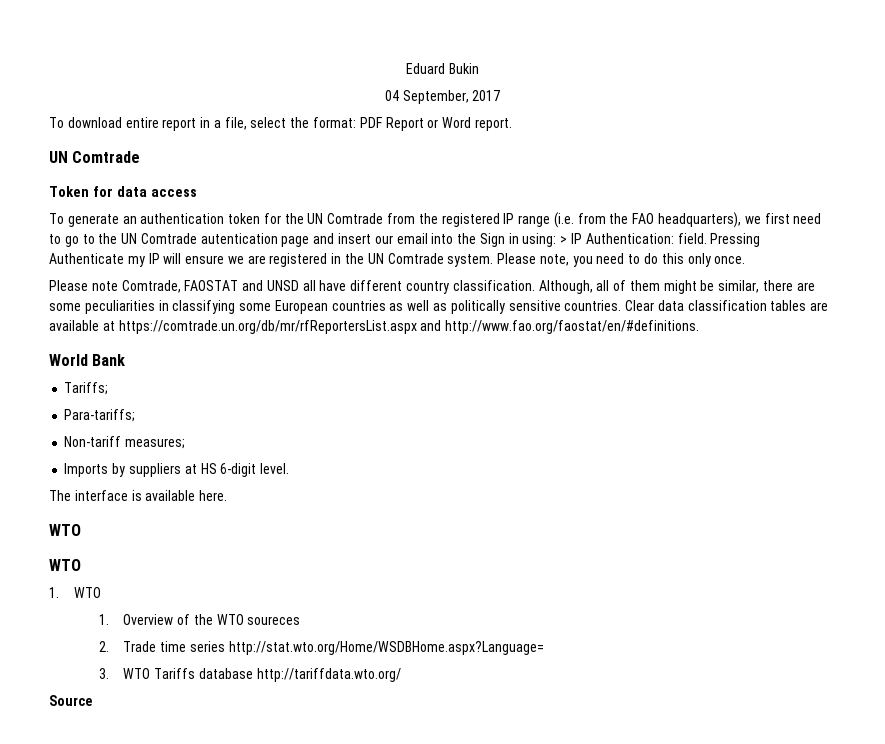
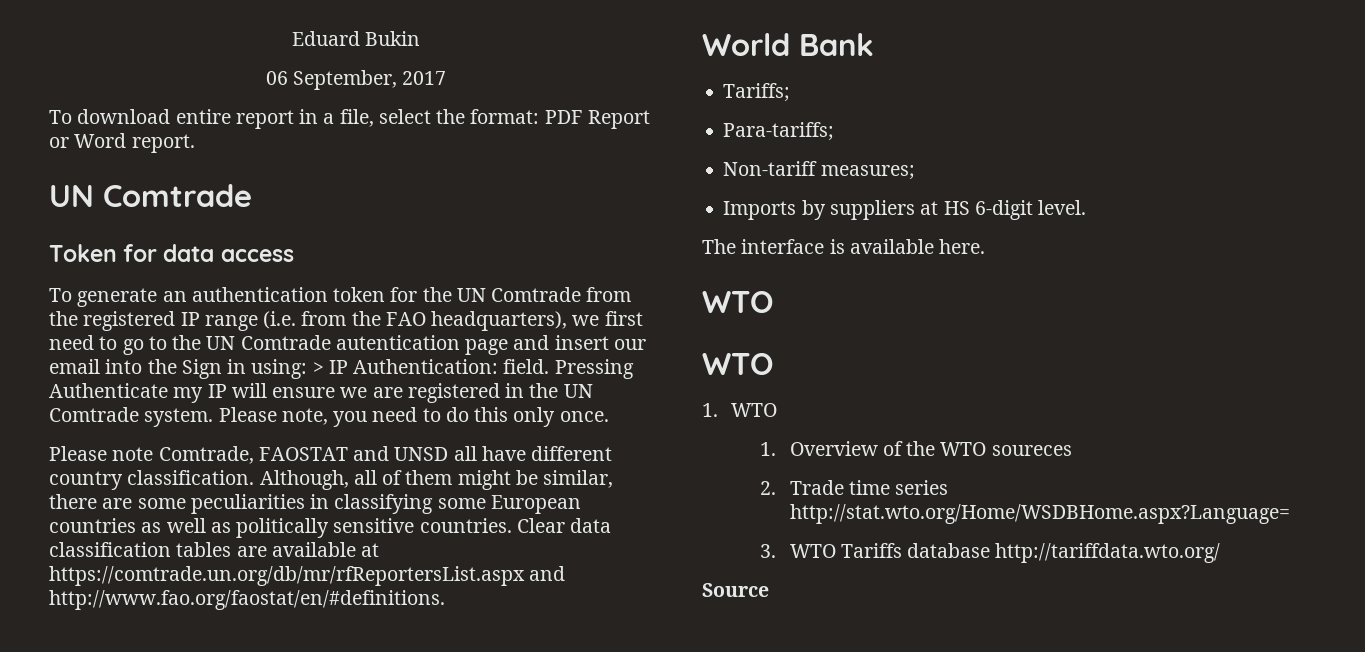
- 04 September, 2017
+ 06 September, 2017

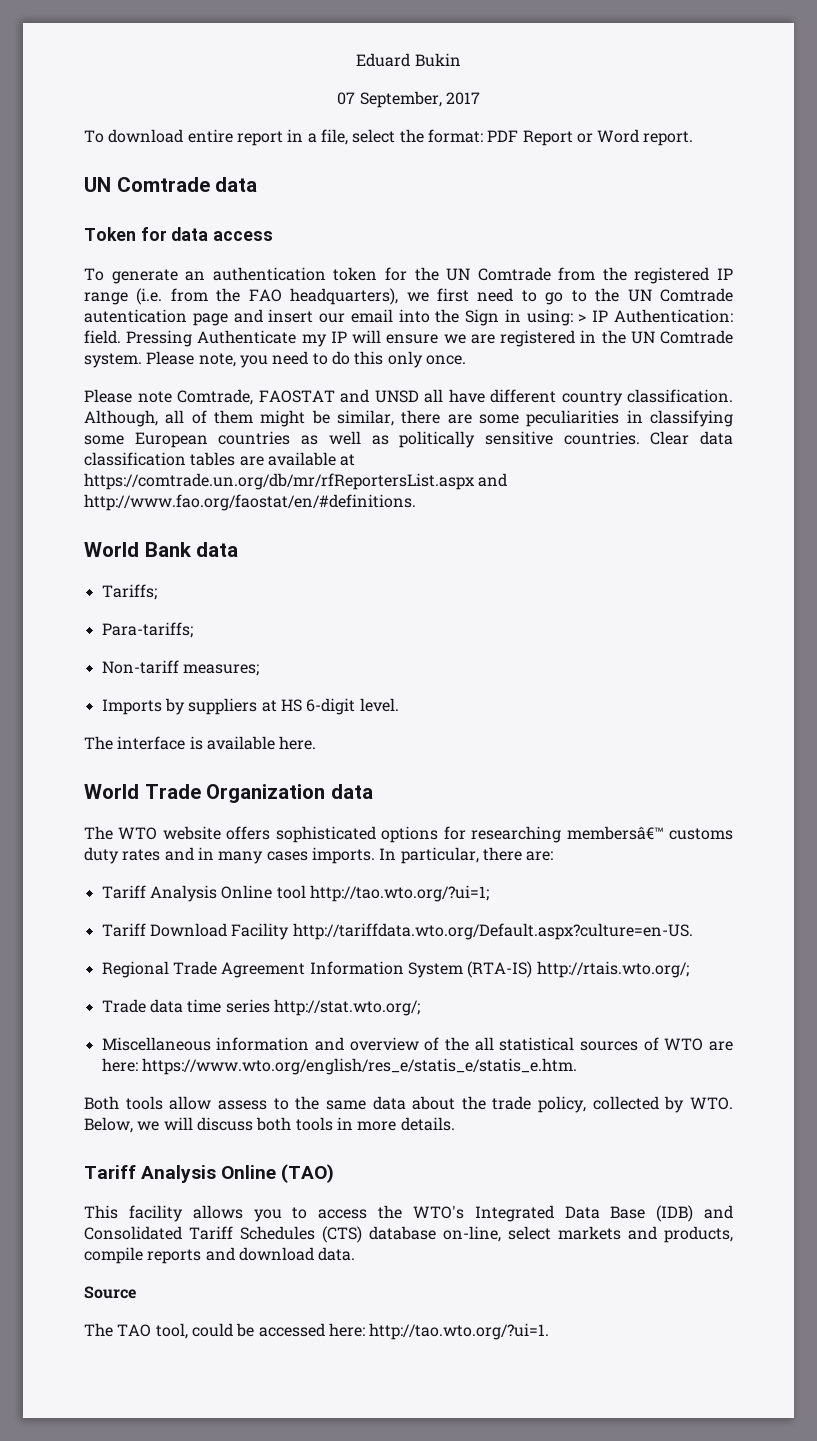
- 06 September, 2017
+ 07 September, 2017
  To download entire report in a file, select the format: PDF Report or Word report.
- UN Comtrade
+ UN Comtrade data
- World Bank
+ World Bank data
  The interface is available here.
- WTO
- WTO
- 1. WTO
- 1. Overview of the WTO soureces
- 2. Trade time series http://stat.wto.org/Home/WSDBHome.aspx?Language=
- 3. WTO Tariffs database http://tariffdata.wto.org/
+ World Trade Organization data
+ The WTO website offers sophisticated options for researching membersâ€™ customs duty rates and in many cases imports. In particular, there are:
+ Tariff Analysis Online tool http://tao.wto.org/?ui=1;
+ Tariff Download Facility http://tariffdata.wto.org/Default.aspx?culture=en-US.
+ Regional Trade Agreement Information System (RTA-IS) http://rtais.wto.org/;
+ Trade data time series http://stat.wto.org/;
+ Miscellaneous information and overview of the all statistical sources of WTO are here: https://www.wto.org/english/res_e/statis_e/statis_e.htm.
+ Both tools allow assess to the same data about the trade policy, collected by WTO. Below, we will discuss both tools in more details.
+ Tariff Analysis Online (TAO)
+ This facility allows you to access the WTO's Integrated Data Base (IDB) and Consolidated Tariff Schedules (CTS) database on-line, select markets and products, compile reports and download data.
  Source
+ The TAO tool, could be accessed here: http://tao.wto.org/?ui=1.

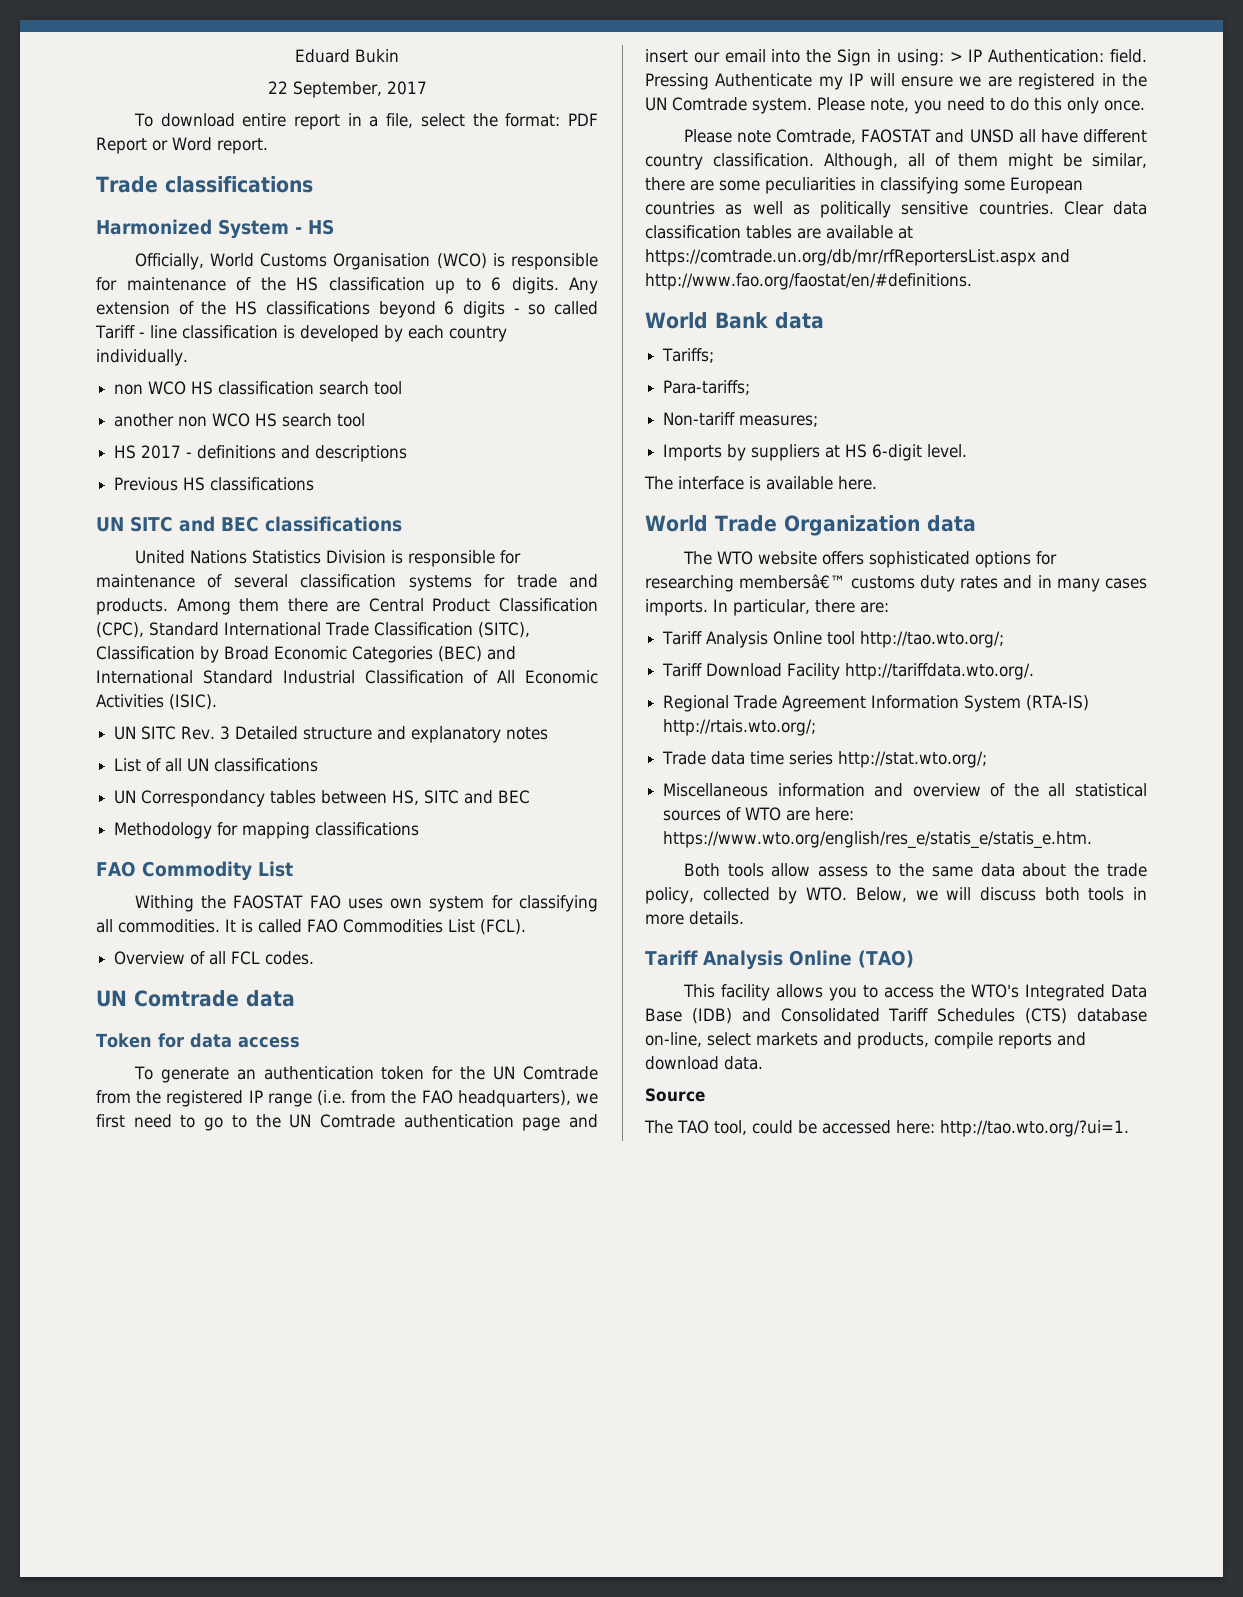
- 07 September, 2017
+ 22 September, 2017
+ Trade classifications
+ Harmonized System - HS
+ Officially, World Customs Organisation (WCO) is responsible for maintenance of the HS classification up to 6 digits. Any extension of the HS classifications beyond 6 digits - so called Tariff - line classification is developed by each country individually.
+ non WCO HS classification search tool
+ another non WCO HS search tool
+ HS 2017 - definitions and descriptions
+ Previous HS classifications
+ UN SITC and BEC classifications
+ United Nations Statistics Division is responsible for maintenance of several classification systems for trade and products. Among them there are Central Product Classification (CPC), Standard International Trade Classification (SITC), Classification by Broad Economic Categories (BEC) and International Standard Industrial Classification of All Economic Activities (ISIC).
+ UN SITC Rev. 3 Detailed structure and explanatory notes
+ List of all UN classifications
+ UN Correspondancy tables between HS, SITC and BEC
+ Methodology for mapping classifications
+ FAO Commodity List
+ Withing the FAOSTAT FAO uses own system for classifying all commodities. It is called FAO Commodities List (FCL).
+ Overview of all FCL codes.
- To generate an authentication token for the UN Comtrade from the registered IP range (i.e. from the FAO headquarters), we first need to go to the UN Comtrade autentication page and insert our email into the Sign in using: > IP Authentication: field.
+ To generate an authentication token for the UN Comtrade from the registered IP range (i.e. from the FAO headquarters), we first need to go to the UN Comtrade authentication page and insert our email into the Sign in using: > IP Authentication: field.
- Tariff Analysis Online tool http://tao.wto.org/?ui=1;
+ Tariff Analysis Online tool http://tao.wto.org/;
- Tariff Download Facility http://tariffdata.wto.org/Default.aspx?culture=en-US.
+ Tariff Download Facility http://tariffdata.wto.org/.

